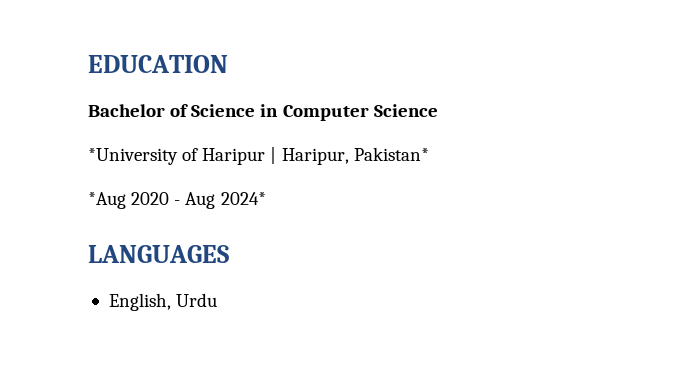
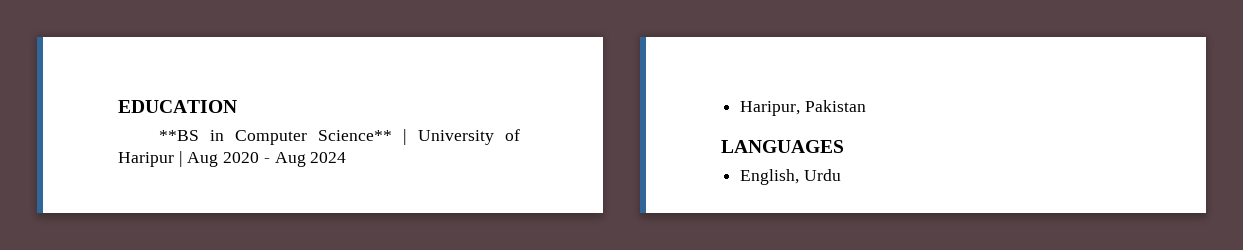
- Bachelor of Science in Computer Science
- *University of Haripur | Haripur, Pakistan*
- *Aug 2020 - Aug 2024*
+ **BS in Computer Science** | University of Haripur | Aug 2020 - Aug 2024
+ Haripur, Pakistan

